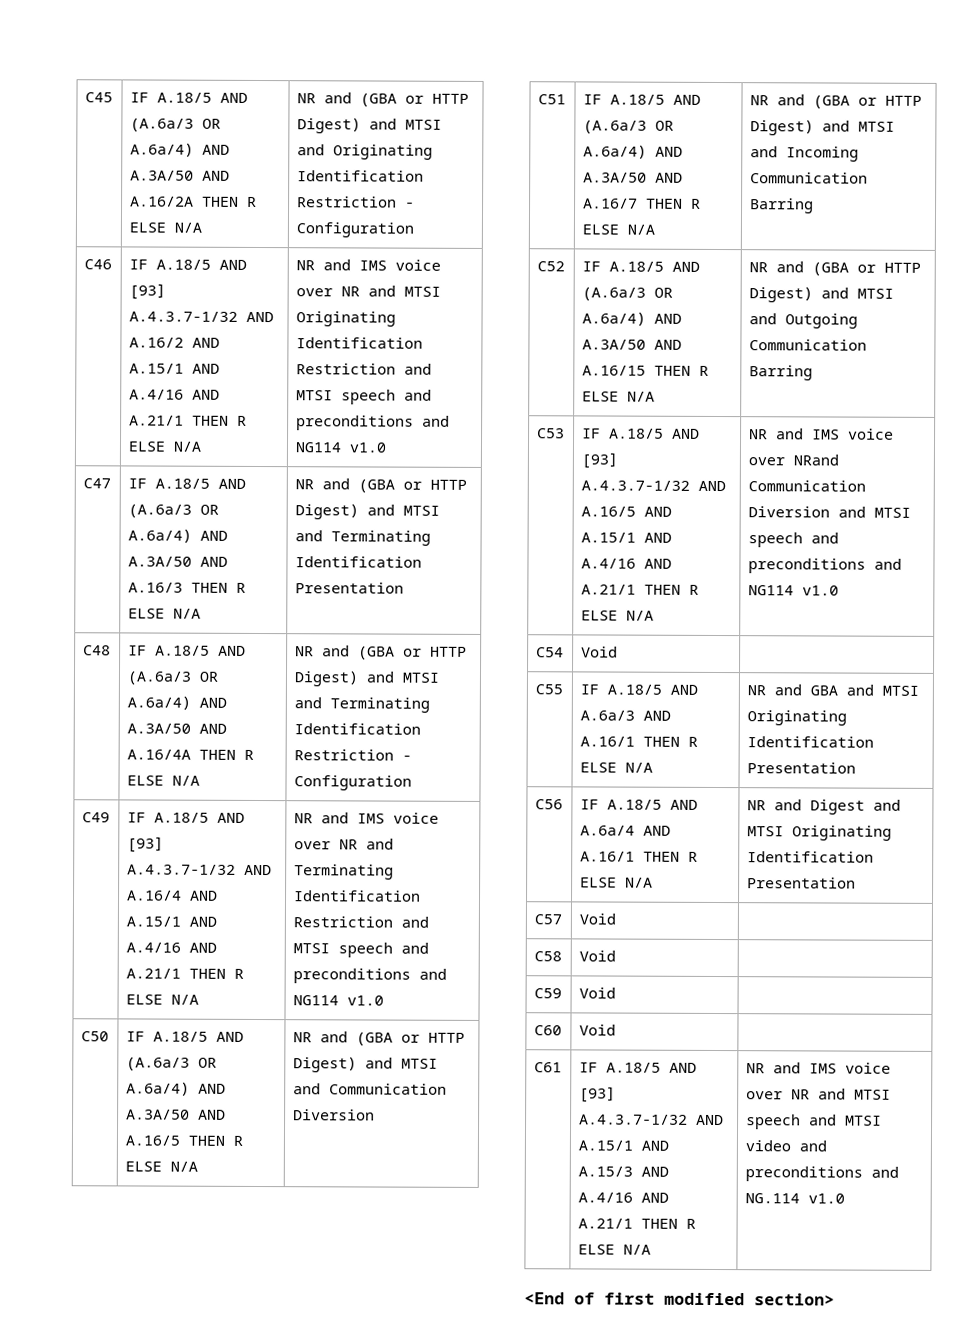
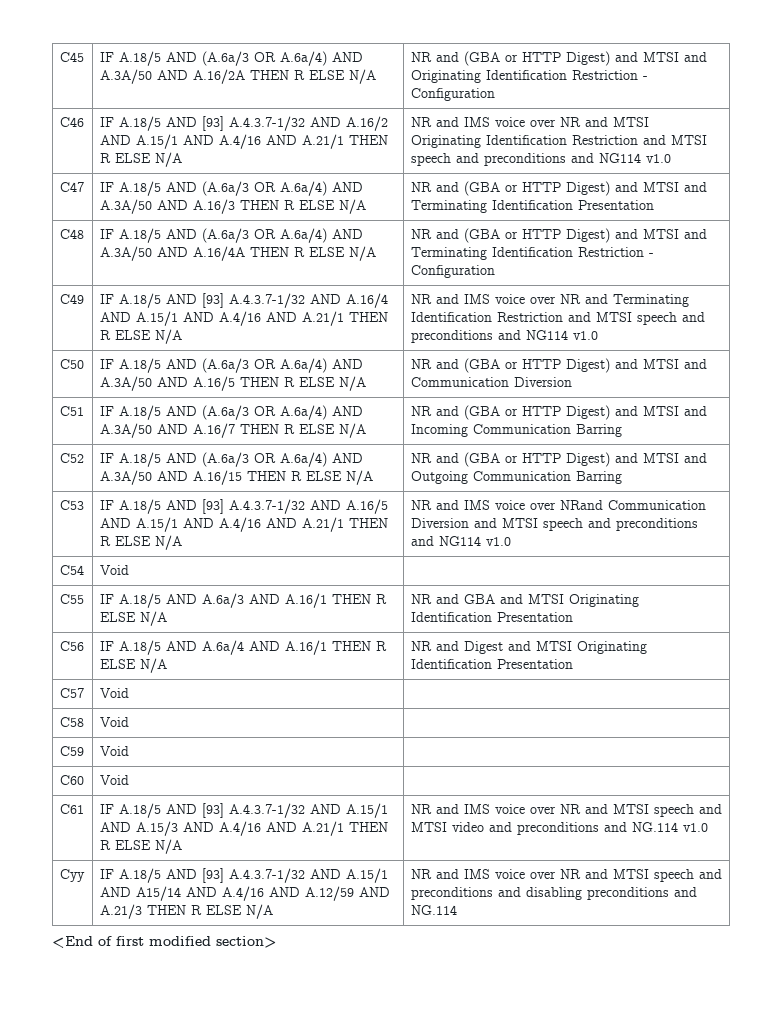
+ Cyy | IF A.18/5 AND [93] A.4.3.7-1/32 AND A.15/1 AND A15/14 AND A.4/16 AND A.12/59 AND A.21/3 THEN R ELSE N/A | NR and IMS voice over NR and MTSI speech and preconditions and disabling preconditions and NG.114

